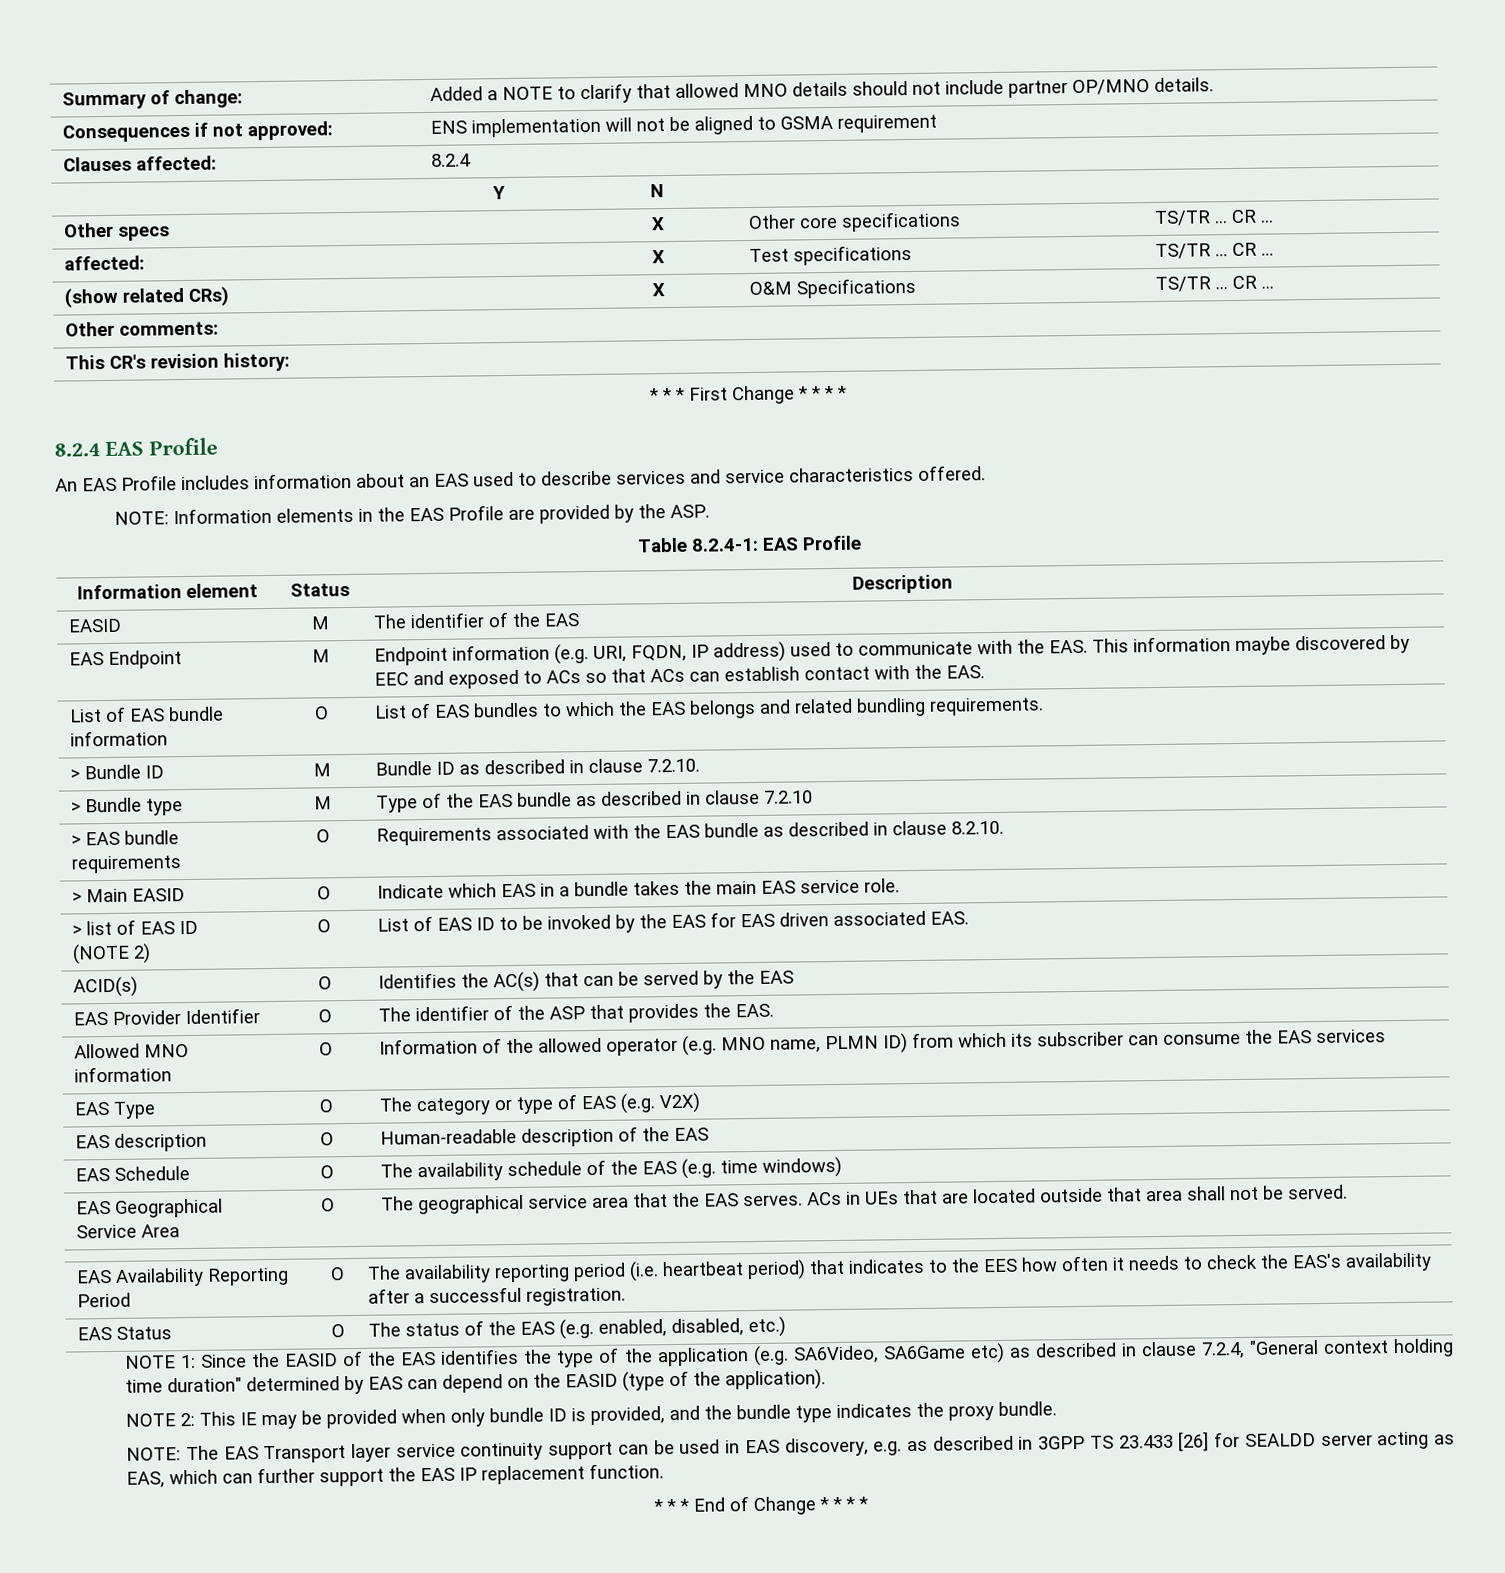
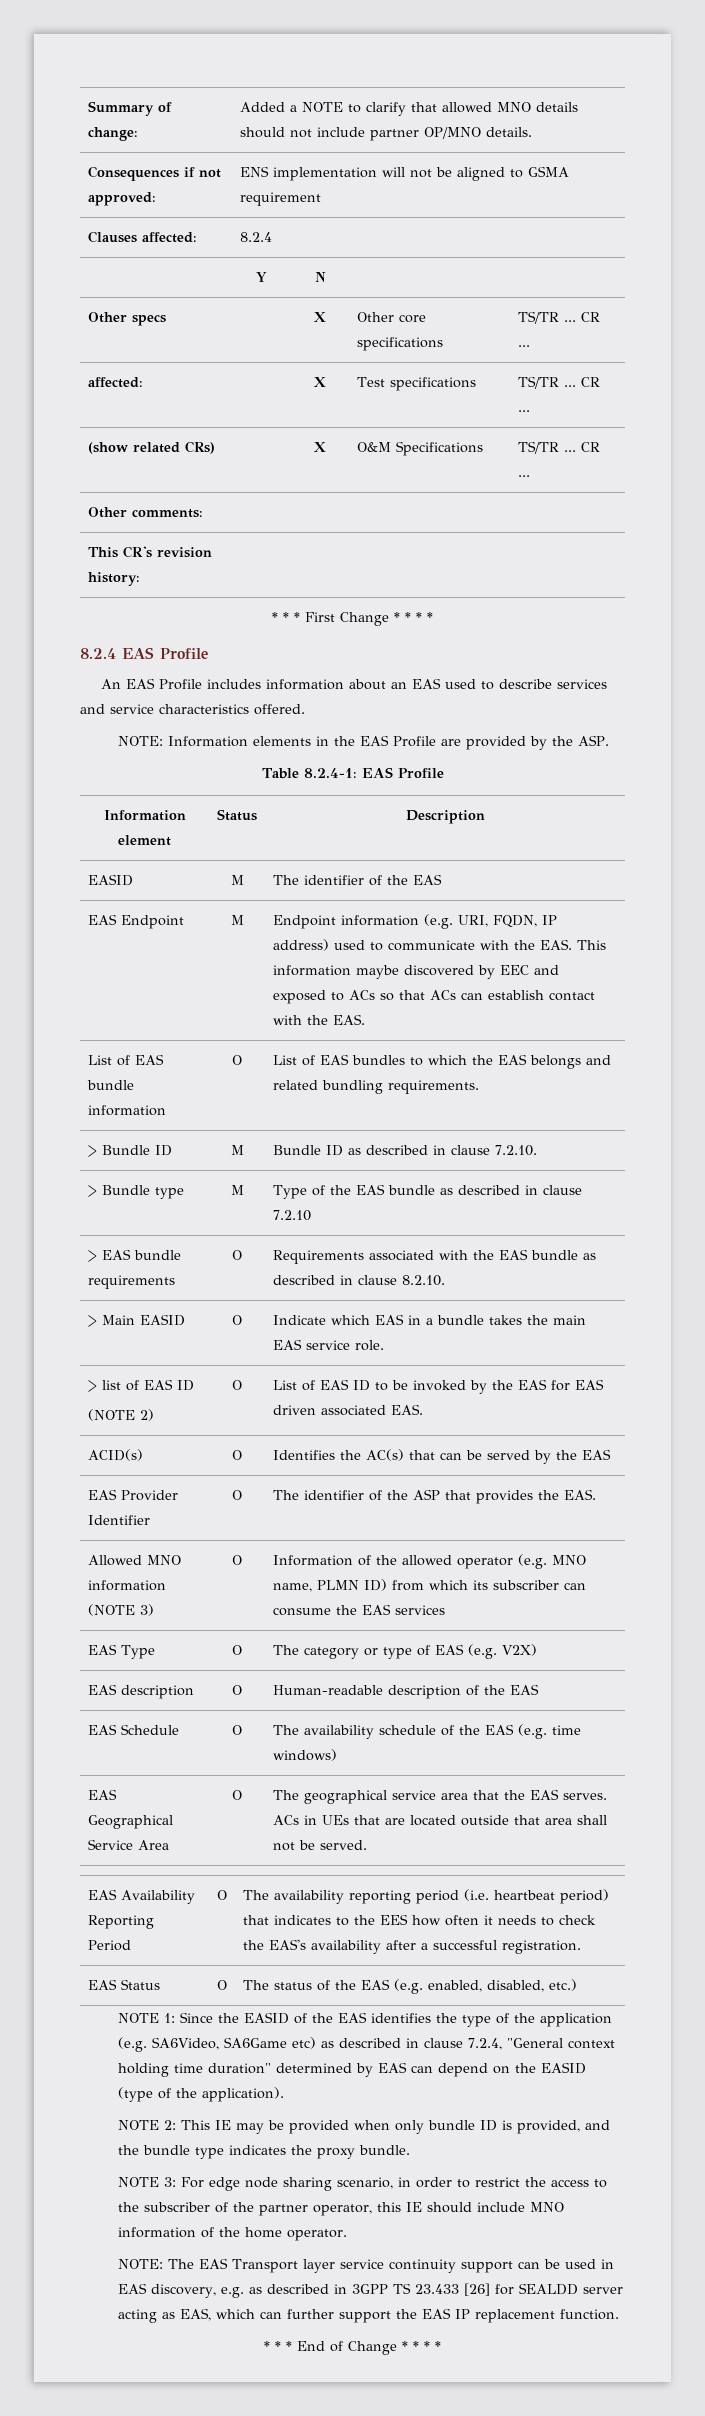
- Allowed MNO information | O | Information of the allowed operator (e.g. MNO name, PLMN ID) from which its subscriber can consume the EAS services
+ Allowed MNO information (NOTE 3) | O | Information of the allowed operator (e.g. MNO name, PLMN ID) from which its subscriber can consume the EAS services
+ NOTE 3: For edge node sharing scenario, in order to restrict the access to the subscriber of the partner operator, this IE should include MNO information of the home operator.

